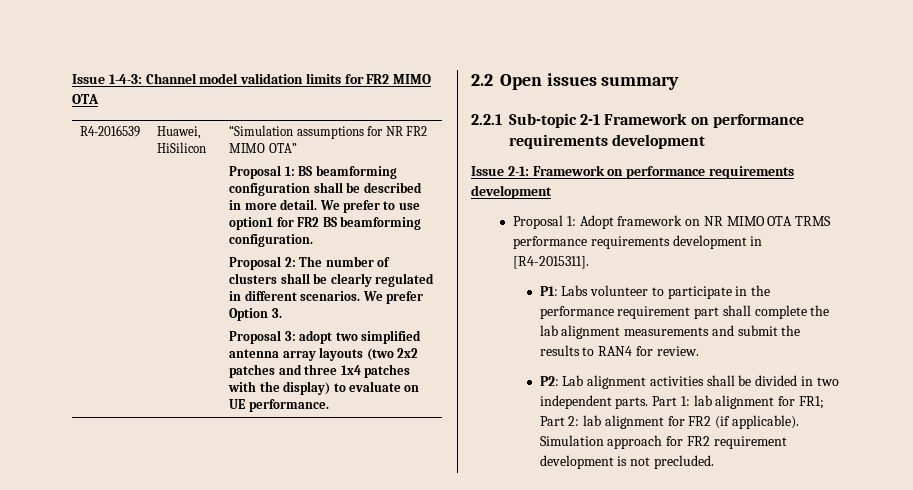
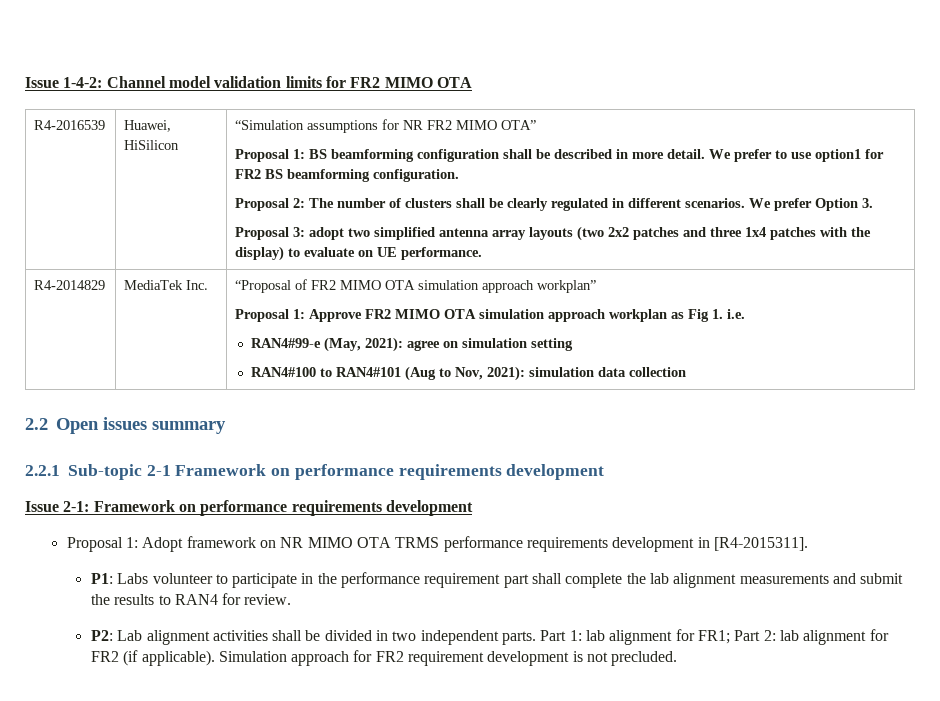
- Issue 1-4-3: Channel model validation limits for FR2 MIMO OTA
+ Issue 1-4-2: Channel model validation limits for FR2 MIMO OTA
+ R4-2014829 | MediaTek Inc. | “Proposal of FR2 MIMO OTA simulation approach workplan”
+ Proposal 1: Approve FR2 MIMO OTA simulation approach workplan as Fig 1. i.e.
+ RAN4#99-e (May, 2021): agree on simulation setting
+ RAN4#100 to RAN4#101 (Aug to Nov, 2021): simulation data collection

